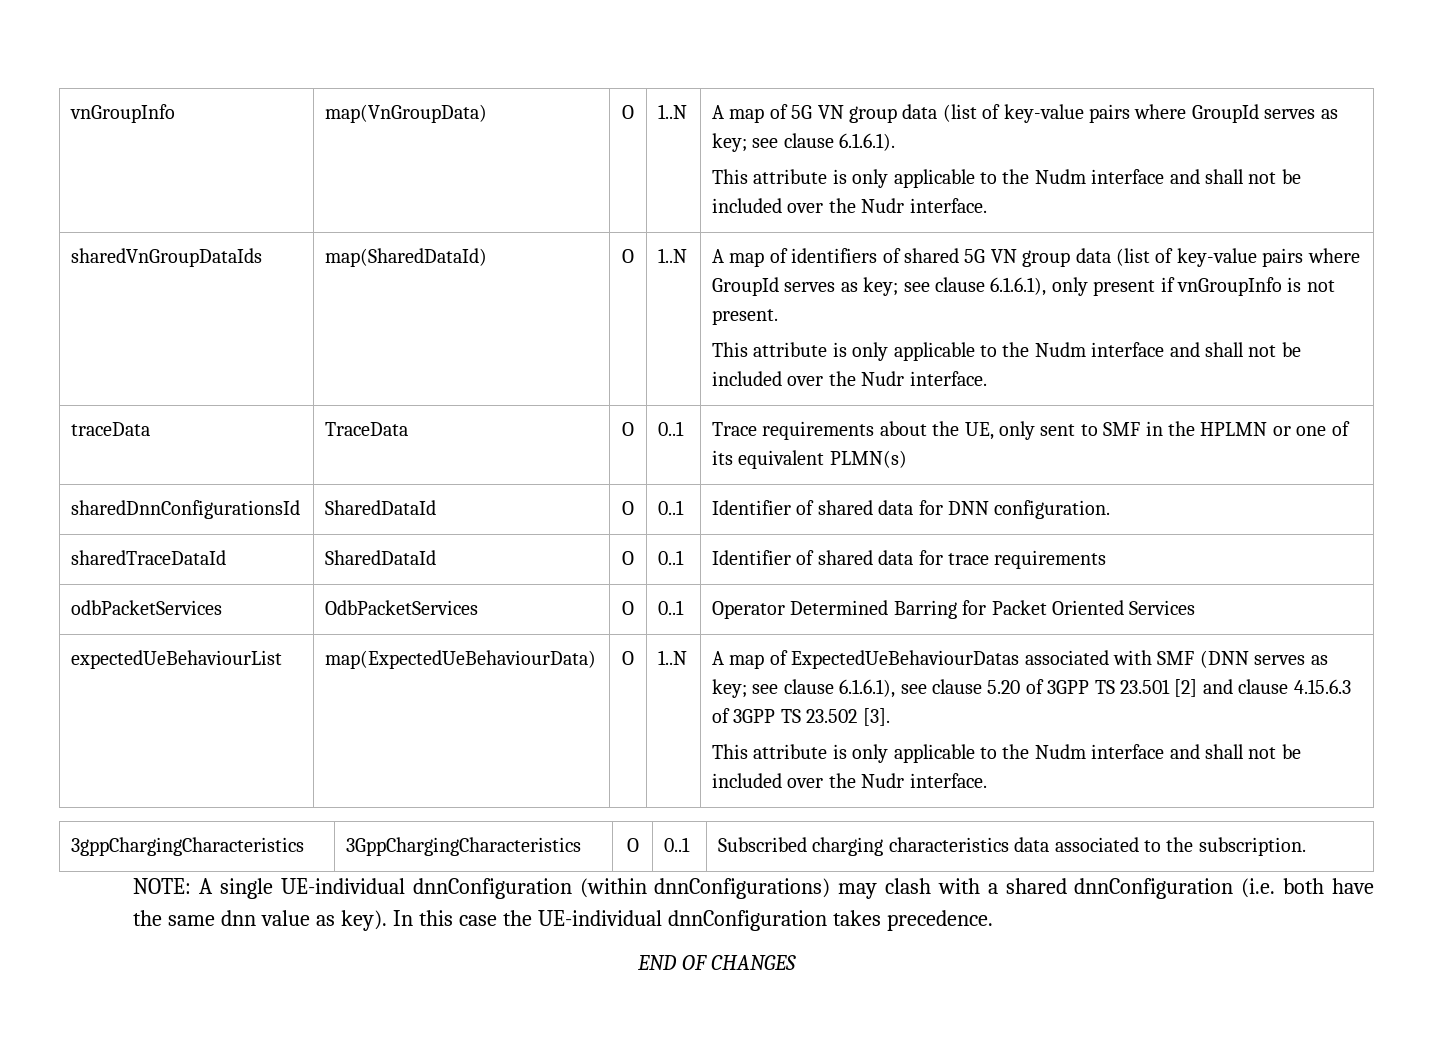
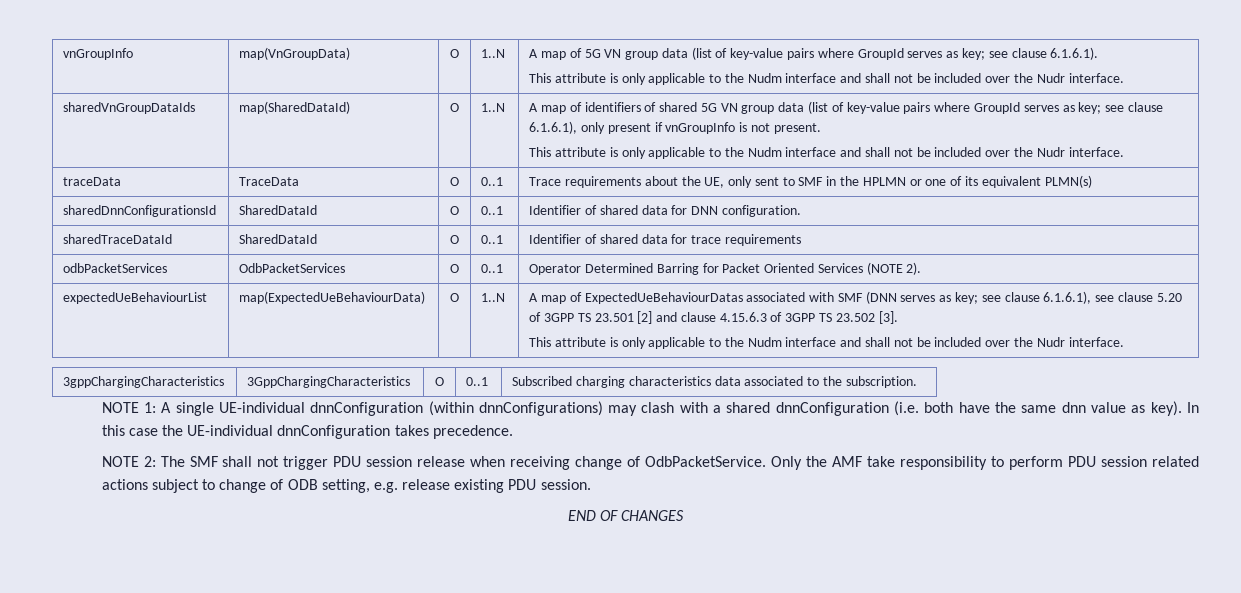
- odbPacketServices | OdbPacketServices | O | 0..1 | Operator Determined Barring for Packet Oriented Services
+ odbPacketServices | OdbPacketServices | O | 0..1 | Operator Determined Barring for Packet Oriented Services (NOTE 2).
- NOTE: A single UE-individual dnnConfiguration (within dnnConfigurations) may clash with a shared dnnConfiguration (i.e. both have the same dnn value as key).
+ NOTE 1: A single UE-individual dnnConfiguration (within dnnConfigurations) may clash with a shared dnnConfiguration (i.e. both have the same dnn value as key).
+ NOTE 2: The SMF shall not trigger PDU session release when receiving change of OdbPacketService. Only the AMF take responsibility to perform PDU session related actions subject to change of ODB setting, e.g. release existing PDU session.

